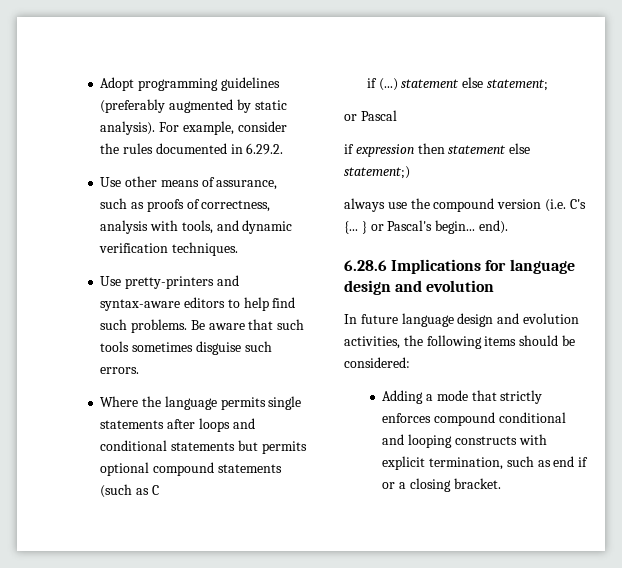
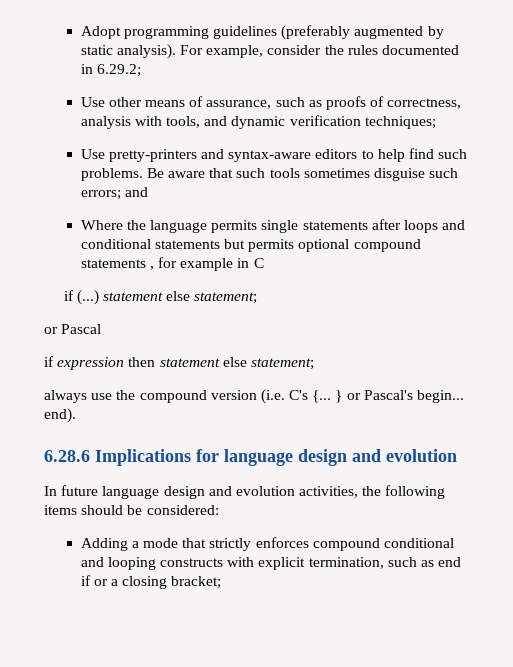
- For example, consider the rules documented in 6.29.2.
+ For example, consider the rules documented in 6.29.2;
- Use other means of assurance, such as proofs of correctness, analysis with tools, and dynamic verification techniques.
+ Use other means of assurance, such as proofs of correctness, analysis with tools, and dynamic verification techniques;
- Be aware that such tools sometimes disguise such errors.
+ Be aware that such tools sometimes disguise such errors; and
- Where the language permits single statements after loops and conditional statements but permits optional compound statements (such as C
+ Where the language permits single statements after loops and conditional statements but permits optional compound statements , for example in C
- if expression then statement else statement;)
+ if expression then statement else statement;
- Adding a mode that strictly enforces compound conditional and looping constructs with explicit termination, such as end if or a closing bracket.
+ Adding a mode that strictly enforces compound conditional and looping constructs with explicit termination, such as end if or a closing bracket;

